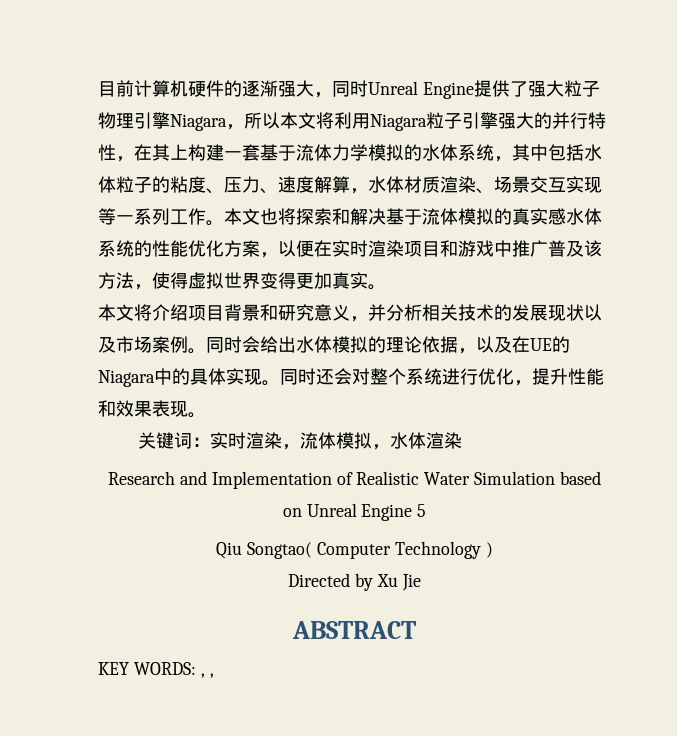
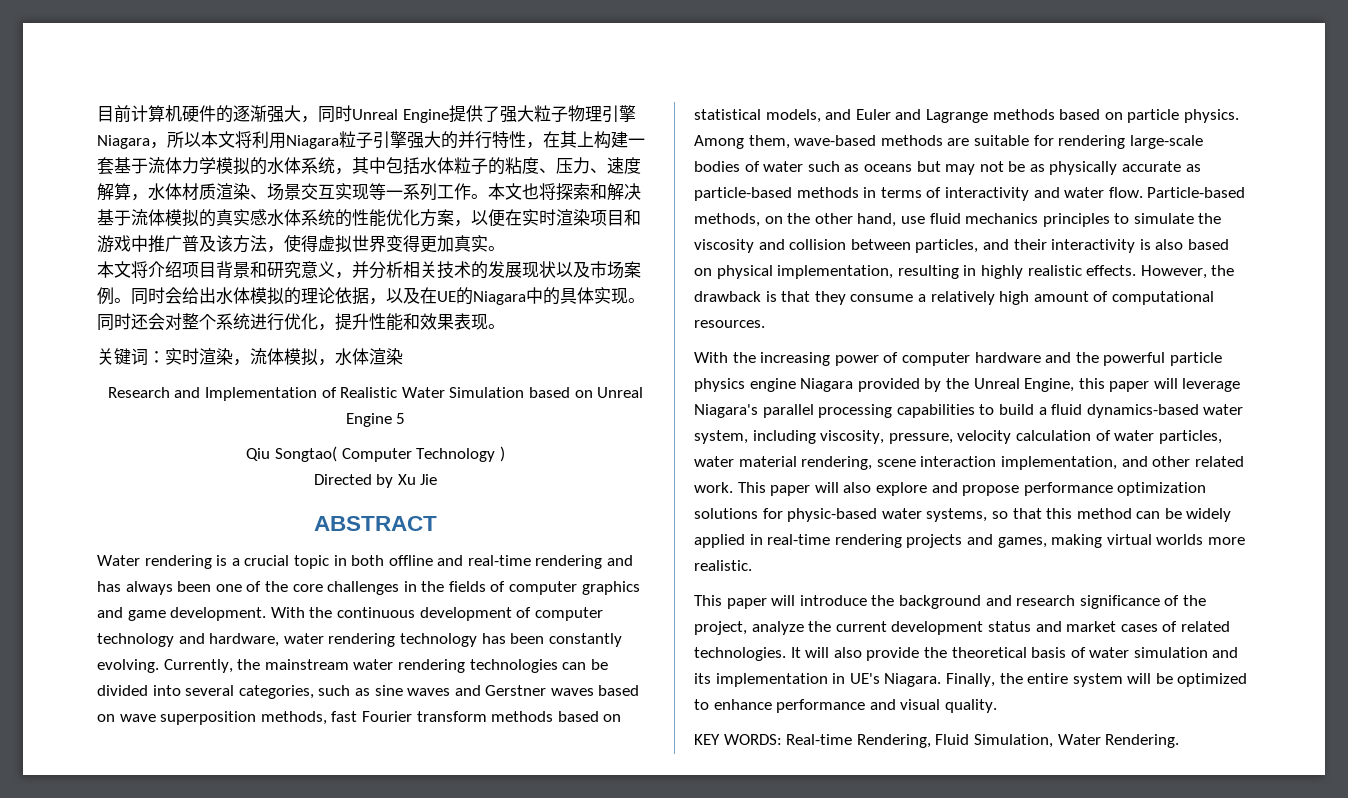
- KEY WORDS: , ,
+ Water rendering is a crucial topic in both offline and real-time rendering and has always been one of the core challenges in the fields of computer graphics and game development. With the continuous development of computer technology and hardware, water rendering technology has been constantly evolving. Currently, the mainstream water rendering technologies can be divided into several categories, such as sine waves and Gerstner waves based on wave superposition methods, fast Fourier transform methods based on statistical models, and Euler and Lagrange methods based on particle physics. Among them, wave-based methods are suitable for rendering large-scale bodies of water such as oceans but may not be as physically accurate as particle-based methods in terms of interactivity and water flow. Particle-based methods, on the other hand, use fluid mechanics principles to simulate the viscosity and collision between particles, and their interactivity is also based on physical implementation, resulting in highly realistic effects. However, the drawback is that they consume a relatively high amount of computational resources.
+ With the increasing power of computer hardware and the powerful particle physics engine Niagara provided by the Unreal Engine, this paper will leverage Niagara's parallel processing capabilities to build a fluid dynamics-based water system, including viscosity, pressure, velocity calculation of water particles, water material rendering, scene interaction implementation, and other related work. This paper will also explore and propose performance optimization solutions for physic-based water systems, so that this method can be widely applied in real-time rendering projects and games, making virtual worlds more realistic.
+ This paper will introduce the background and research significance of the project, analyze the current development status and market cases of related technologies. It will also provide the theoretical basis of water simulation and its implementation in UE's Niagara. Finally, the entire system will be optimized to enhance performance and visual quality.
+ KEY WORDS: Real-time Rendering, Fluid Simulation, Water Rendering.

